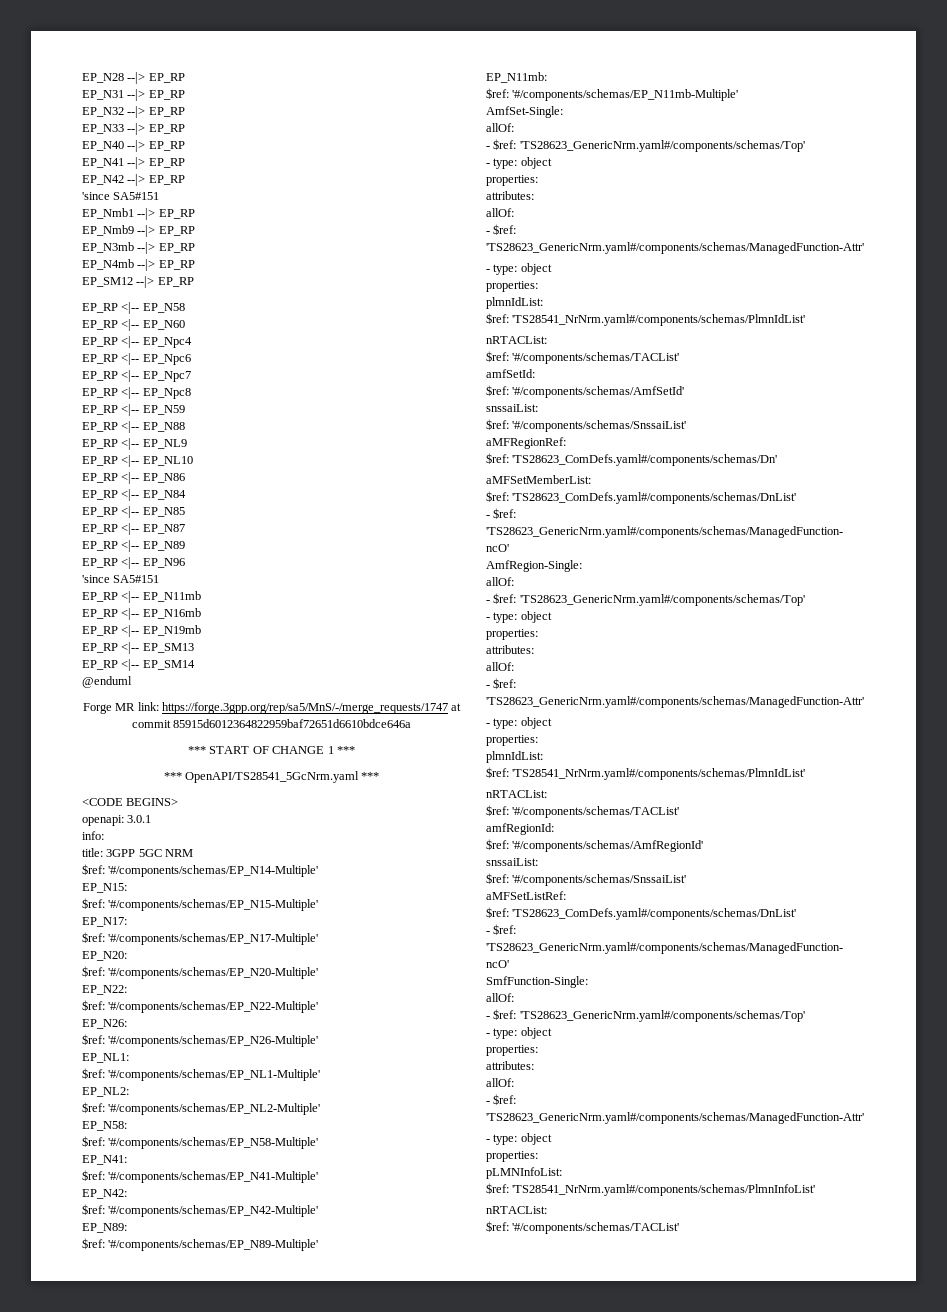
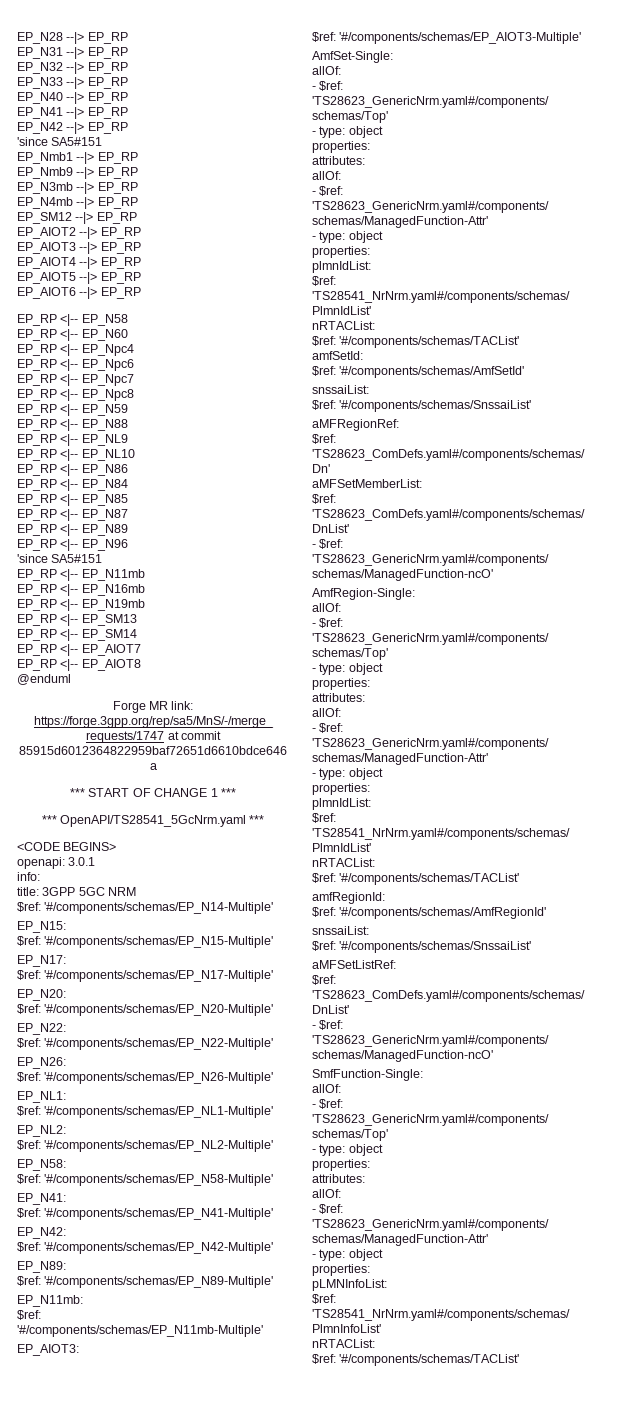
+ EP_AIOT2 --|> EP_RP
+ EP_AIOT3 --|> EP_RP
+ EP_AIOT4 --|> EP_RP
+ EP_AIOT5 --|> EP_RP
+ EP_AIOT6 --|> EP_RP
+ EP_RP <|-- EP_AIOT7
+ EP_RP <|-- EP_AIOT8
+ EP_AIOT3:
+ $ref: '#/components/schemas/EP_AIOT3-Multiple'

